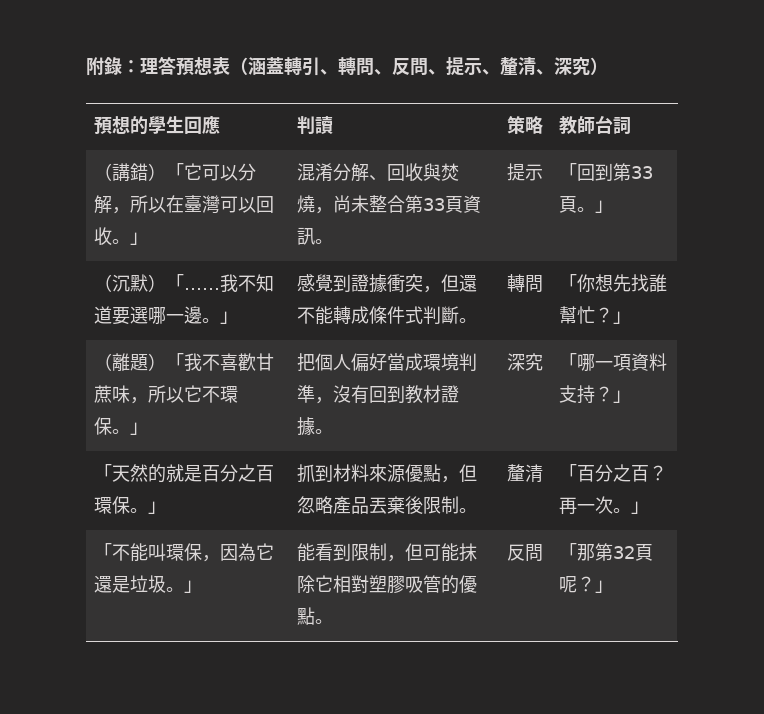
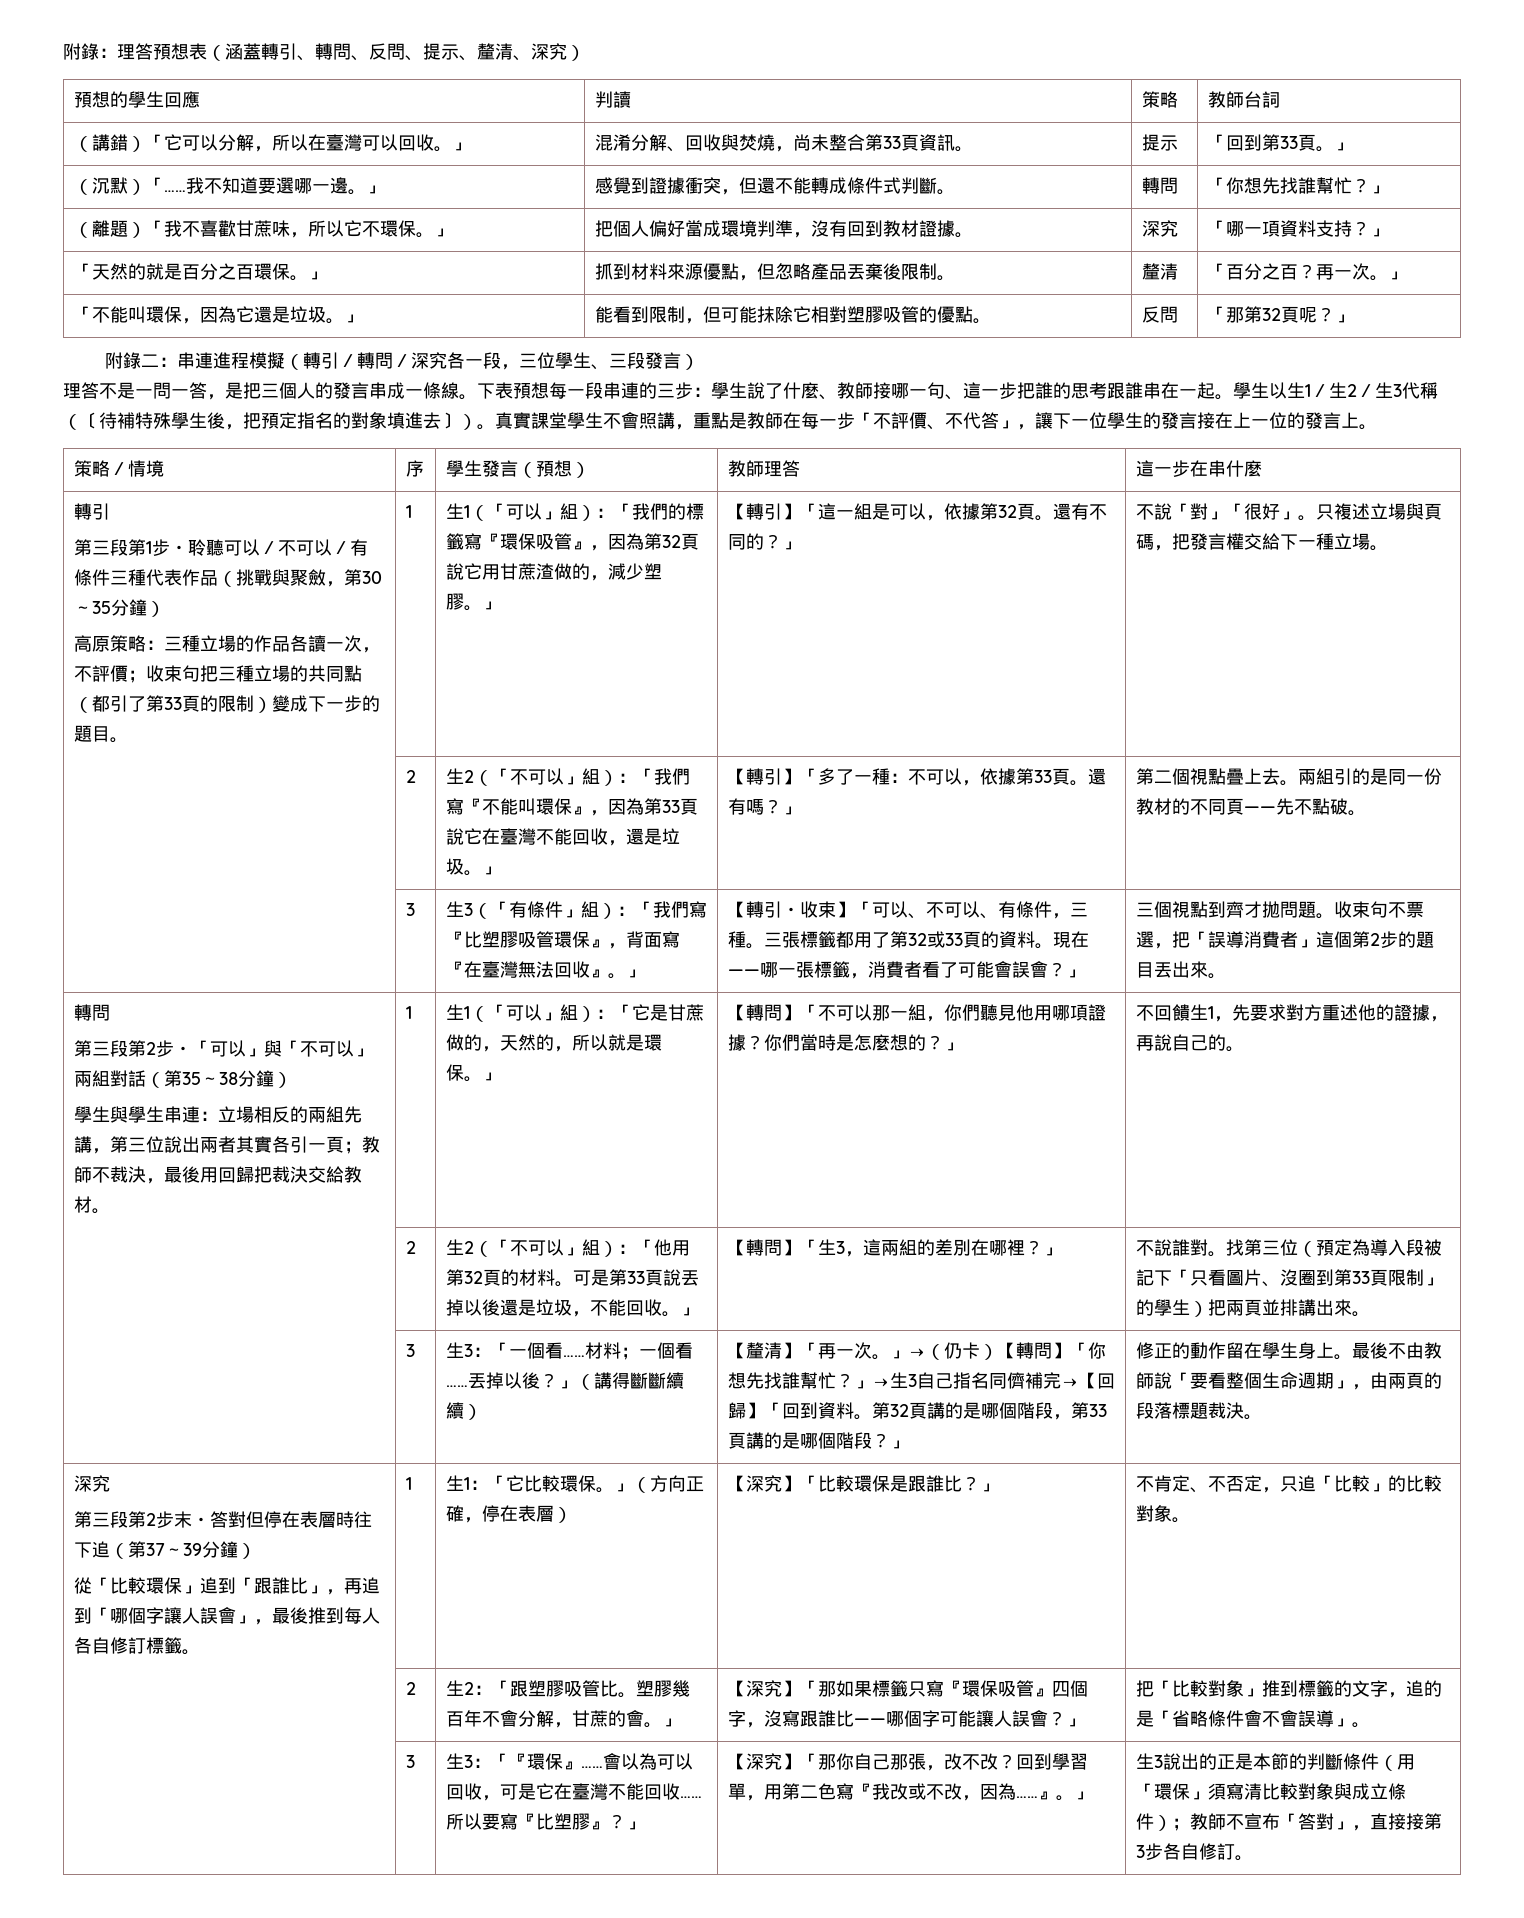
+ 附錄二：串連進程模擬（轉引／轉問／深究各一段，三位學生、三段發言）
+ 理答不是一問一答，是把三個人的發言串成一條線。下表預想每一段串連的三步：學生說了什麼、教師接哪一句、這一步把誰的思考跟誰串在一起。學生以生1／生2／生3代稱（〔待補特殊學生後，把預定指名的對象填進去〕）。真實課堂學生不會照講，重點是教師在每一步「不評價、不代答」，讓下一位學生的發言接在上一位的發言上。
+ 策略／情境 | 序 | 學生發言（預想） | 教師理答 | 這一步在串什麼
+ 轉引
+ 第三段第1步・聆聽可以／不可以／有條件三種代表作品（挑戰與聚斂，第30～35分鐘）
+ 高原策略：三種立場的作品各讀一次，不評價；收束句把三種立場的共同點（都引了第33頁的限制）變成下一步的題目。 | 1 | 生1（「可以」組）：「我們的標籤寫『環保吸管』，因為第32頁說它用甘蔗渣做的，減少塑膠。」 | 【轉引】「這一組是可以，依據第32頁。還有不同的？」 | 不說「對」「很好」。只複述立場與頁碼，把發言權交給下一種立場。
+ | 2 | 生2（「不可以」組）：「我們寫『不能叫環保』，因為第33頁說它在臺灣不能回收，還是垃圾。」 | 【轉引】「多了一種：不可以，依據第33頁。還有嗎？」 | 第二個視點疊上去。兩組引的是同一份教材的不同頁——先不點破。
+ | 3 | 生3（「有條件」組）：「我們寫『比塑膠吸管環保』，背面寫『在臺灣無法回收』。」 | 【轉引・收束】「可以、不可以、有條件，三種。三張標籤都用了第32或33頁的資料。現在——哪一張標籤，消費者看了可能會誤會？」 | 三個視點到齊才拋問題。收束句不票選，把「誤導消費者」這個第2步的題目丟出來。
+ 轉問
+ 第三段第2步・「可以」與「不可以」兩組對話（第35～38分鐘）
+ 學生與學生串連：立場相反的兩組先講，第三位說出兩者其實各引一頁；教師不裁決，最後用回歸把裁決交給教材。 | 1 | 生1（「可以」組）：「它是甘蔗做的，天然的，所以就是環保。」 | 【轉問】「不可以那一組，你們聽見他用哪項證據？你們當時是怎麼想的？」 | 不回饋生1，先要求對方重述他的證據，再說自己的。
+ | 2 | 生2（「不可以」組）：「他用第32頁的材料。可是第33頁說丟掉以後還是垃圾，不能回收。」 | 【轉問】「生3，這兩組的差別在哪裡？」 | 不說誰對。找第三位（預定為導入段被記下「只看圖片、沒圈到第33頁限制」的學生）把兩頁並排講出來。
+ | 3 | 生3：「一個看……材料；一個看……丟掉以後？」（講得斷斷續續） | 【釐清】「再一次。」→（仍卡）【轉問】「你想先找誰幫忙？」→生3自己指名同儕補完→【回歸】「回到資料。第32頁講的是哪個階段，第33頁講的是哪個階段？」 | 修正的動作留在學生身上。最後不由教師說「要看整個生命週期」，由兩頁的段落標題裁決。
+ 深究
+ 第三段第2步末・答對但停在表層時往下追（第37～39分鐘）
+ 從「比較環保」追到「跟誰比」，再追到「哪個字讓人誤會」，最後推到每人各自修訂標籤。 | 1 | 生1：「它比較環保。」（方向正確，停在表層） | 【深究】「比較環保是跟誰比？」 | 不肯定、不否定，只追「比較」的比較對象。
+ | 2 | 生2：「跟塑膠吸管比。塑膠幾百年不會分解，甘蔗的會。」 | 【深究】「那如果標籤只寫『環保吸管』四個字，沒寫跟誰比——哪個字可能讓人誤會？」 | 把「比較對象」推到標籤的文字，追的是「省略條件會不會誤導」。
+ | 3 | 生3：「『環保』……會以為可以回收，可是它在臺灣不能回收……所以要寫『比塑膠』？」 | 【深究】「那你自己那張，改不改？回到學習單，用第二色寫『我改或不改，因為……』。」 | 生3說出的正是本節的判斷條件（用「環保」須寫清比較對象與成立條件）；教師不宣布「答對」，直接接第3步各自修訂。

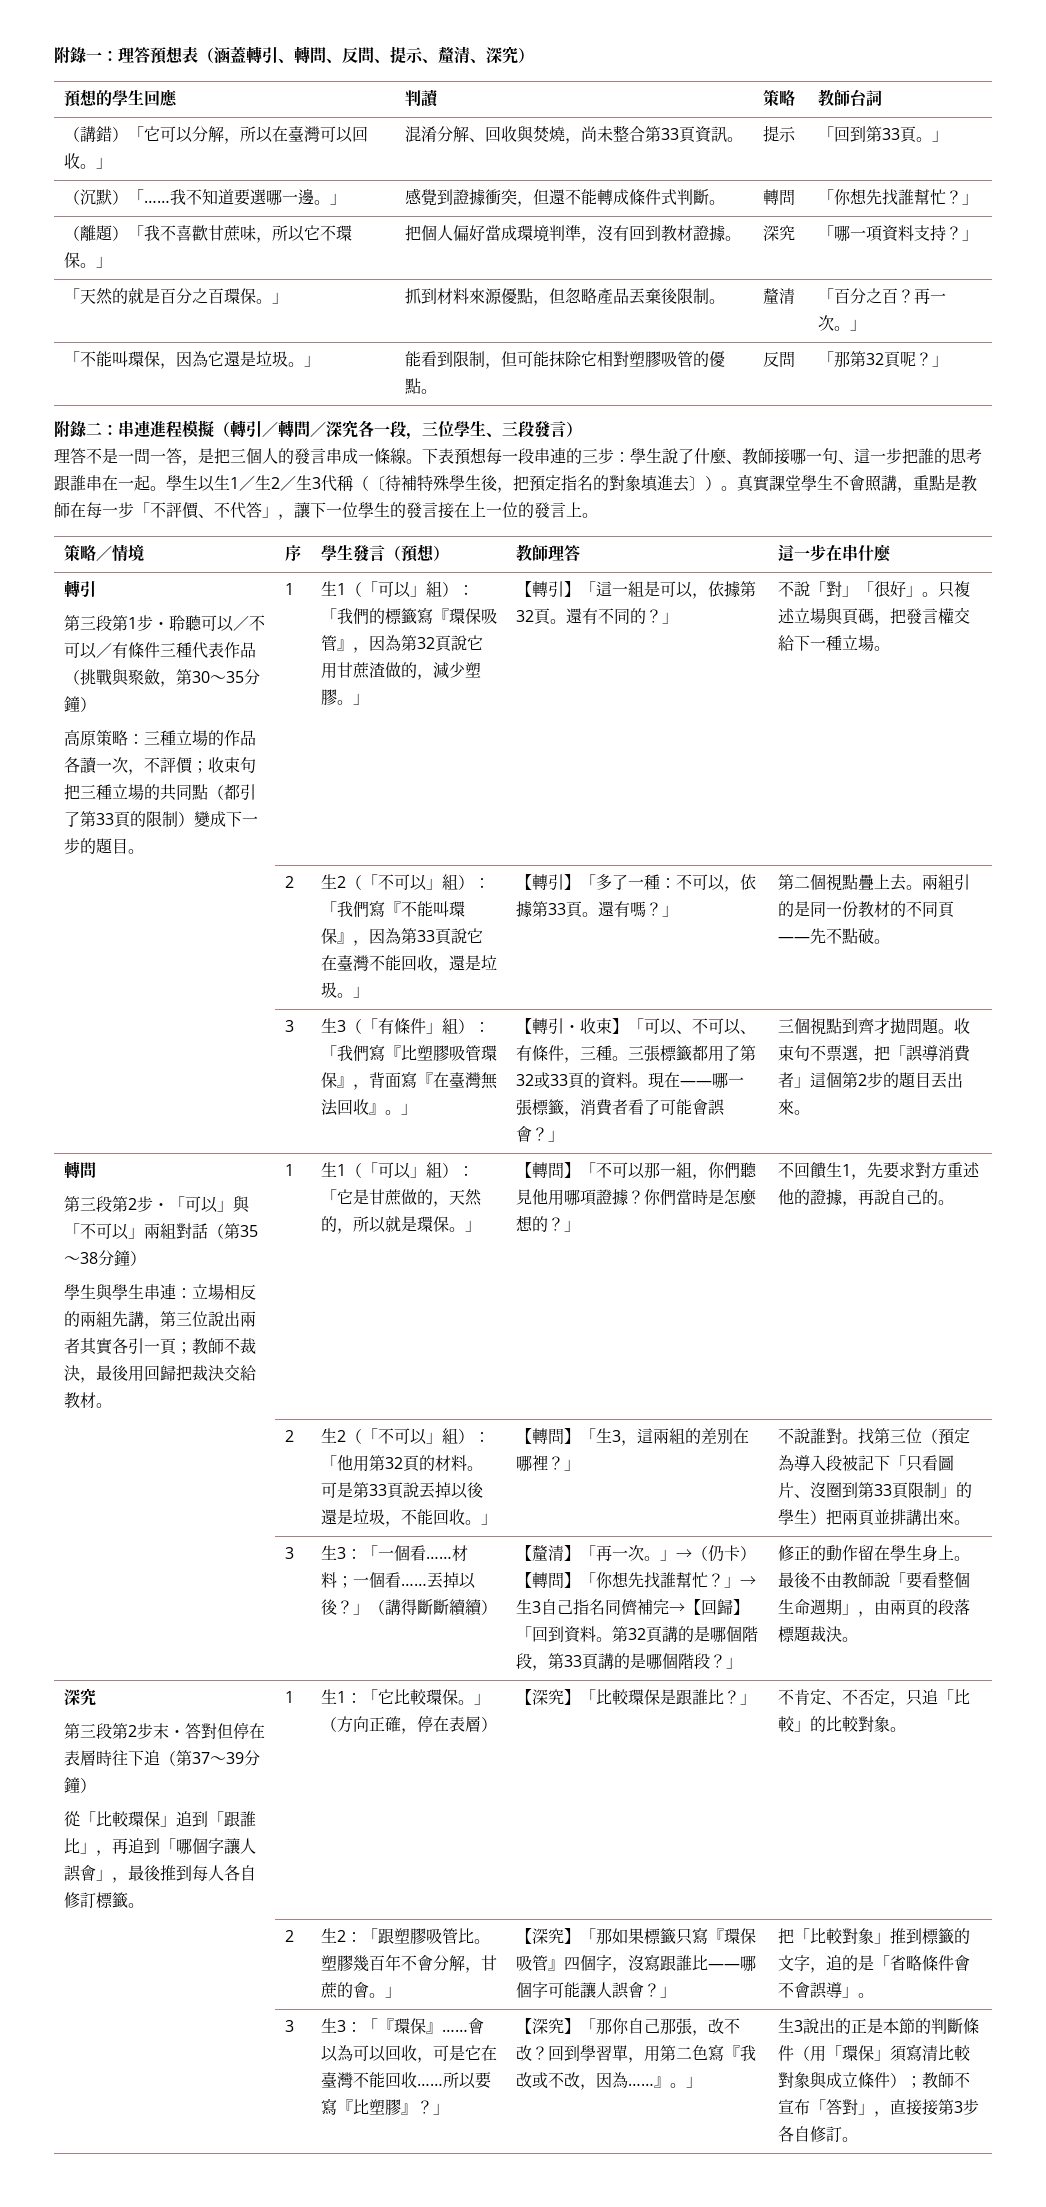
- 附錄：理答預想表（涵蓋轉引、轉問、反問、提示、釐清、深究）
+ 附錄一：理答預想表（涵蓋轉引、轉問、反問、提示、釐清、深究）

